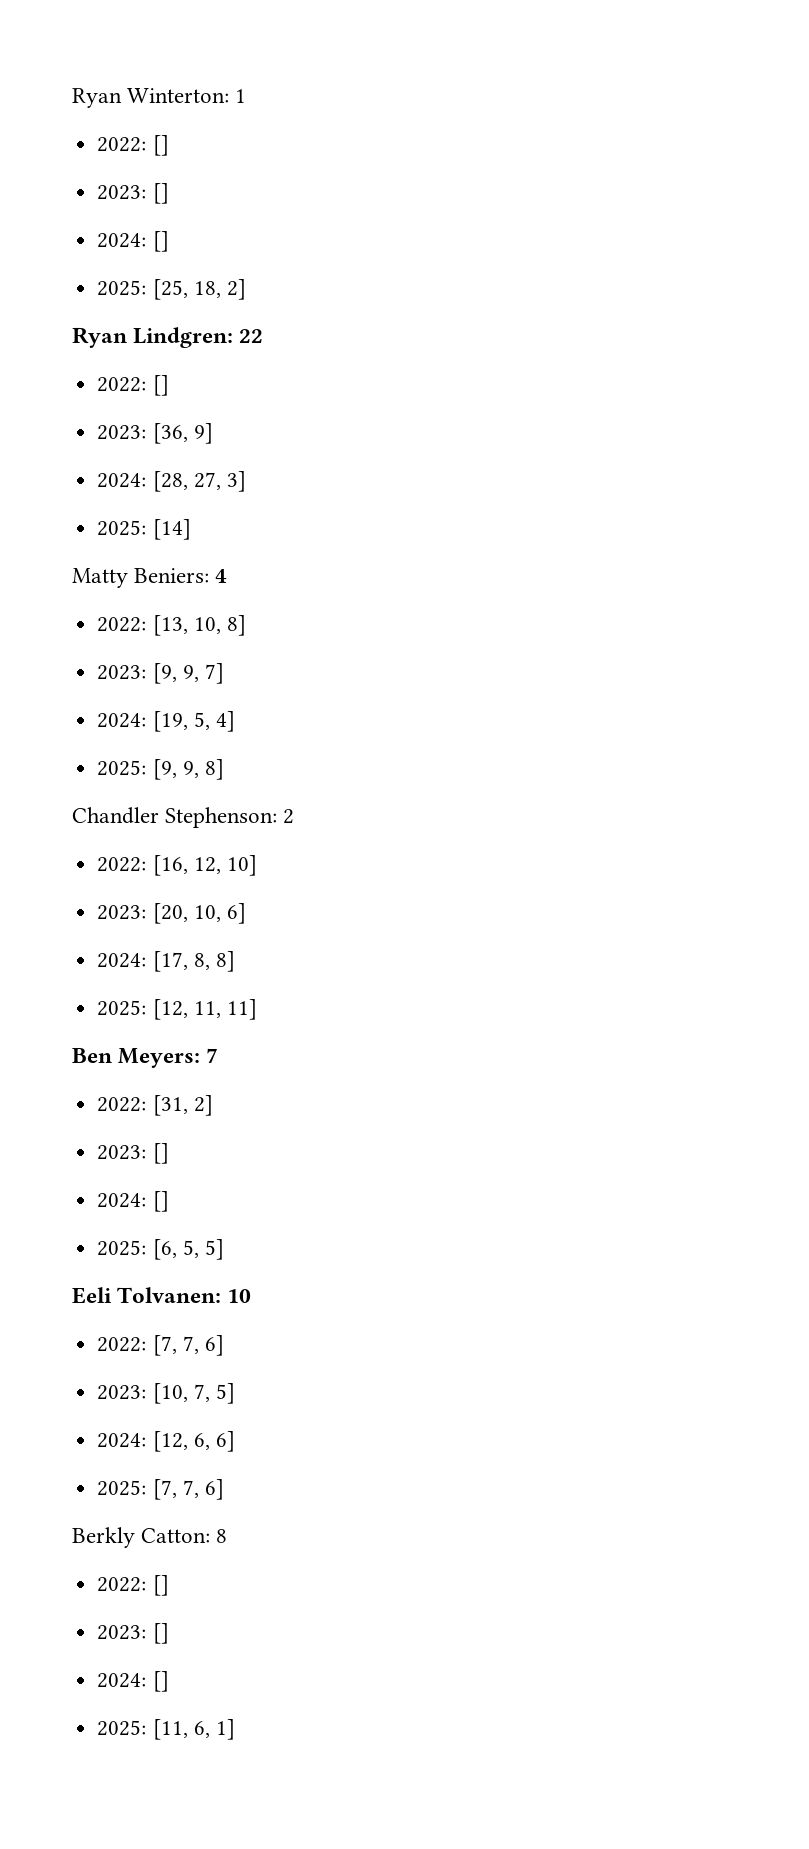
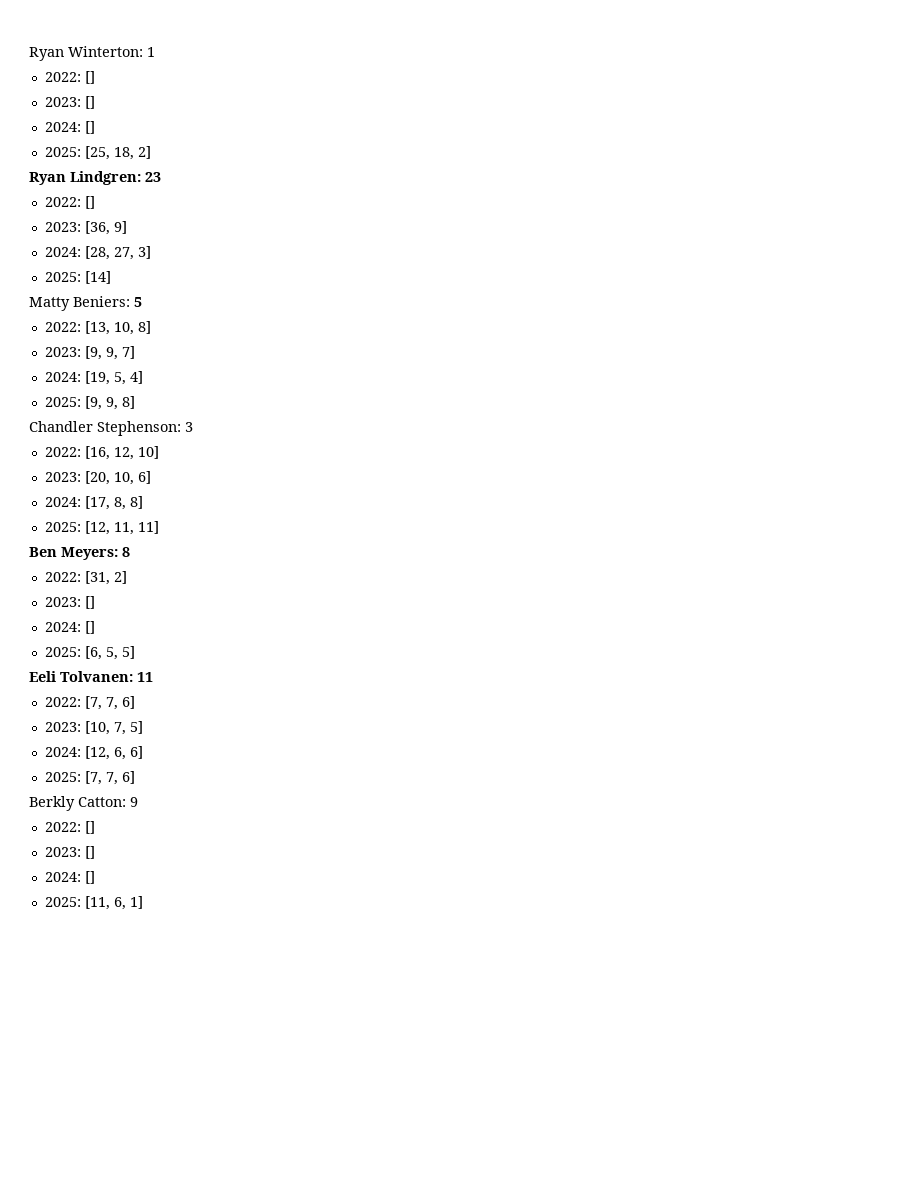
- Ryan Lindgren: 22
+ Ryan Lindgren: 23
- Matty Beniers: 4
+ Matty Beniers: 5
- Chandler Stephenson: 2
+ Chandler Stephenson: 3
- Ben Meyers: 7
+ Ben Meyers: 8
- Eeli Tolvanen: 10
+ Eeli Tolvanen: 11
- Berkly Catton: 8
+ Berkly Catton: 9

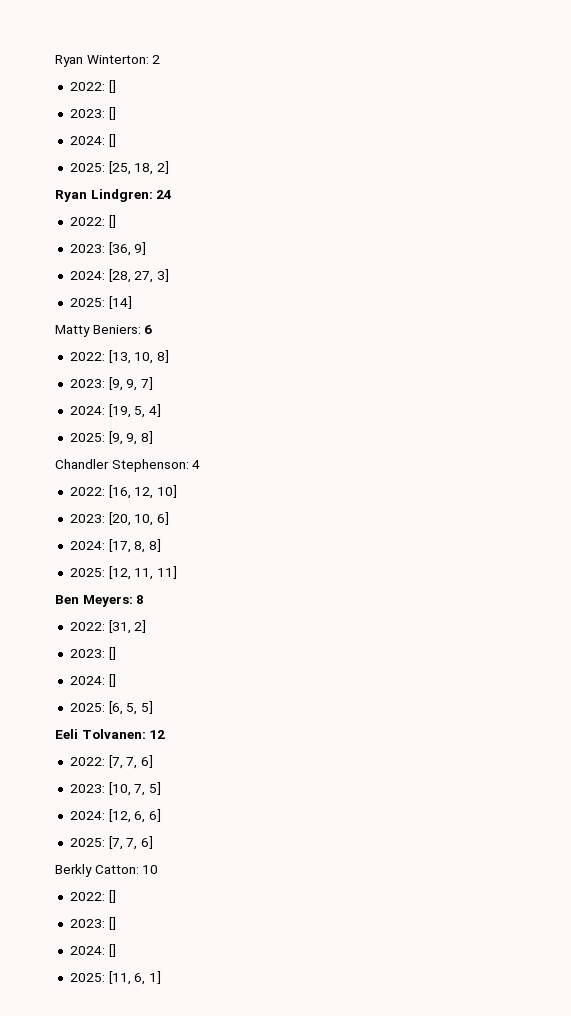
- Ryan Winterton: 1
+ Ryan Winterton: 2
- Ryan Lindgren: 23
+ Ryan Lindgren: 24
- Matty Beniers: 5
+ Matty Beniers: 6
- Chandler Stephenson: 3
+ Chandler Stephenson: 4
- Eeli Tolvanen: 11
+ Eeli Tolvanen: 12
- Berkly Catton: 9
+ Berkly Catton: 10

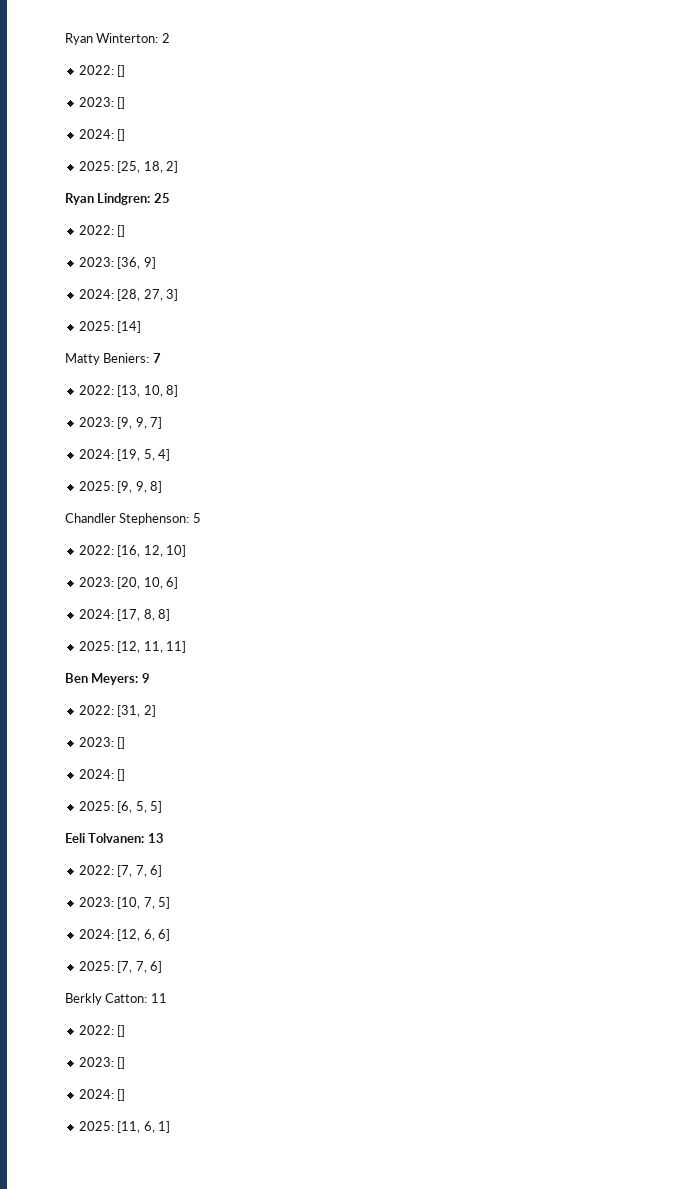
- Ryan Lindgren: 24
+ Ryan Lindgren: 25
- Matty Beniers: 6
+ Matty Beniers: 7
- Chandler Stephenson: 4
+ Chandler Stephenson: 5
- Ben Meyers: 8
+ Ben Meyers: 9
- Eeli Tolvanen: 12
+ Eeli Tolvanen: 13
- Berkly Catton: 10
+ Berkly Catton: 11

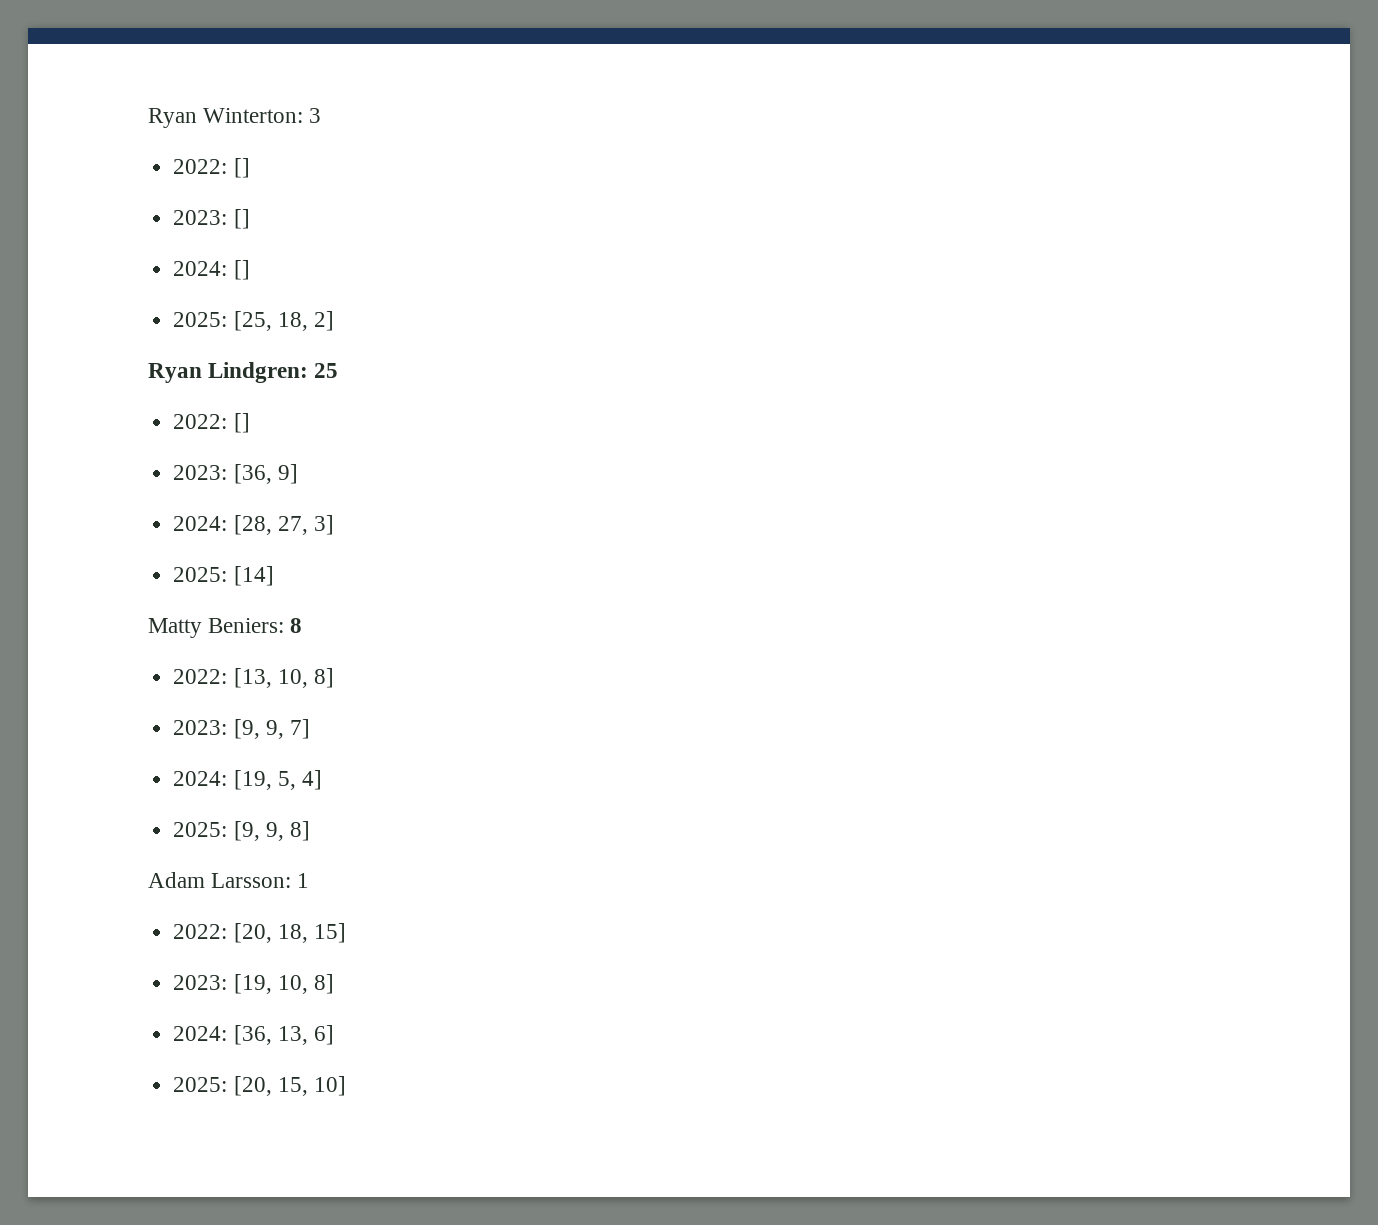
- Ryan Winterton: 2
+ Ryan Winterton: 3
- Matty Beniers: 7
+ Matty Beniers: 8
- Chandler Stephenson: 5
- 2022: [16, 12, 10]
- 2023: [20, 10, 6]
- 2024: [17, 8, 8]
- 2025: [12, 11, 11]
- Ben Meyers: 9
- 2022: [31, 2]
- 2023: []
- 2024: []
- 2025: [6, 5, 5]
- Eeli Tolvanen: 13
- 2022: [7, 7, 6]
- 2023: [10, 7, 5]
- 2024: [12, 6, 6]
- 2025: [7, 7, 6]
- Berkly Catton: 11
- 2022: []
- 2023: []
- 2024: []
- 2025: [11, 6, 1]
+ Adam Larsson: 1
+ 2022: [20, 18, 15]
+ 2023: [19, 10, 8]
+ 2024: [36, 13, 6]
+ 2025: [20, 15, 10]

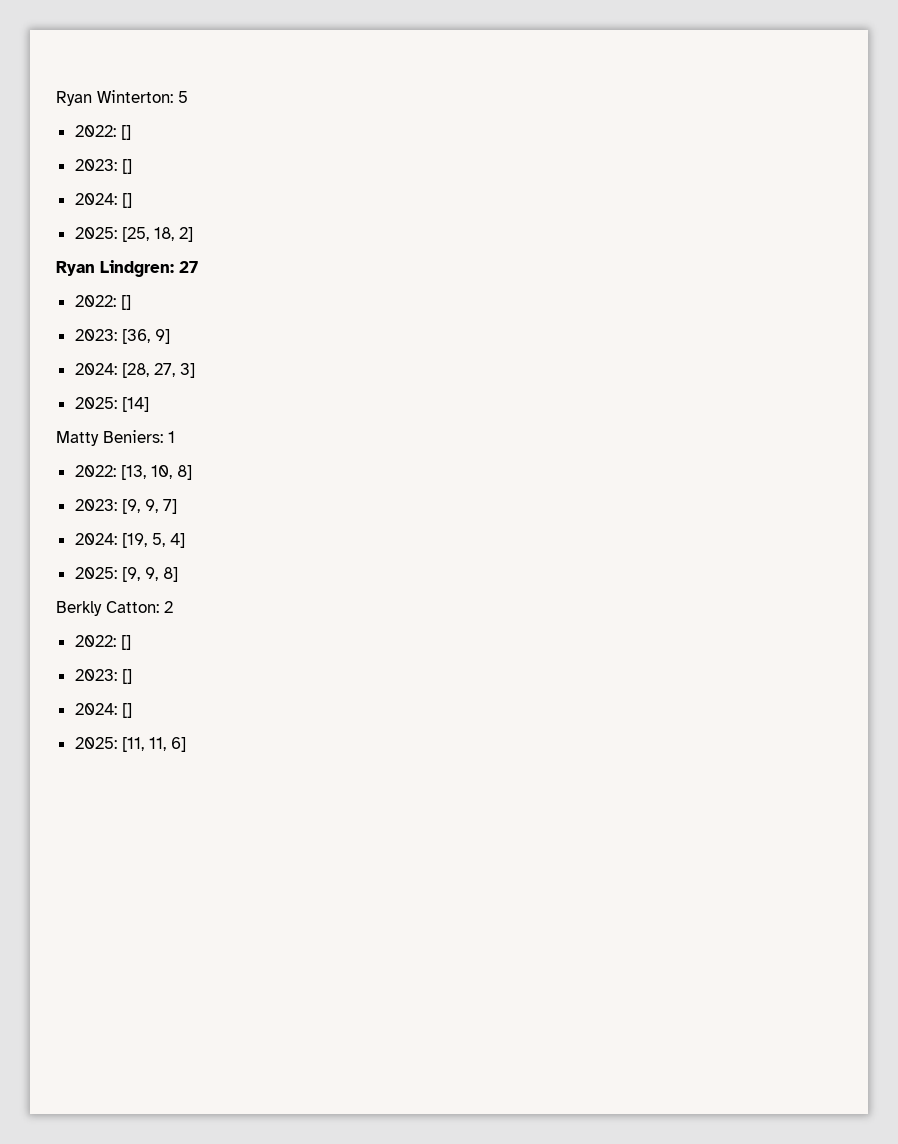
- Ryan Winterton: 3
+ Ryan Winterton: 5
- Ryan Lindgren: 25
+ Ryan Lindgren: 27
- Matty Beniers: 8
+ Matty Beniers: 1
- Adam Larsson: 1
- 2022: [20, 18, 15]
- 2023: [19, 10, 8]
- 2024: [36, 13, 6]
- 2025: [20, 15, 10]
+ Berkly Catton: 2
+ 2022: []
+ 2023: []
+ 2024: []
+ 2025: [11, 11, 6]

